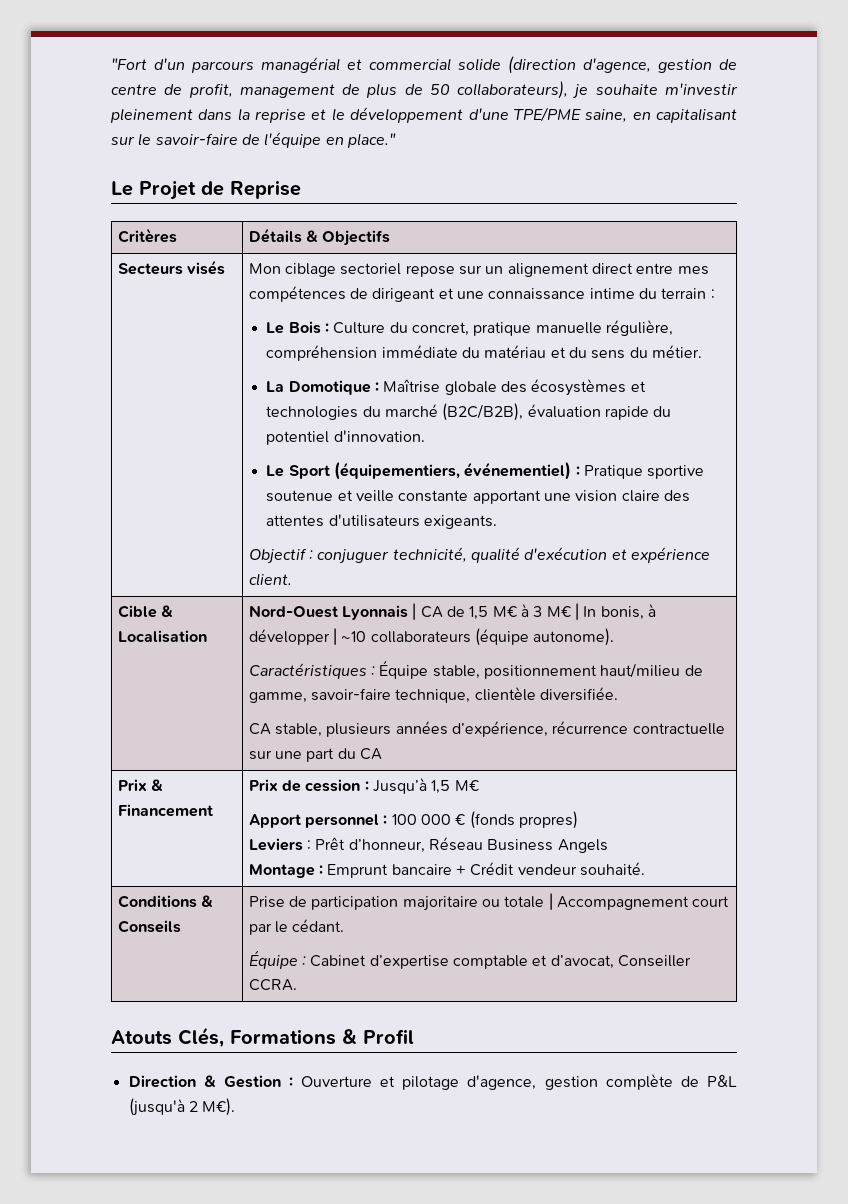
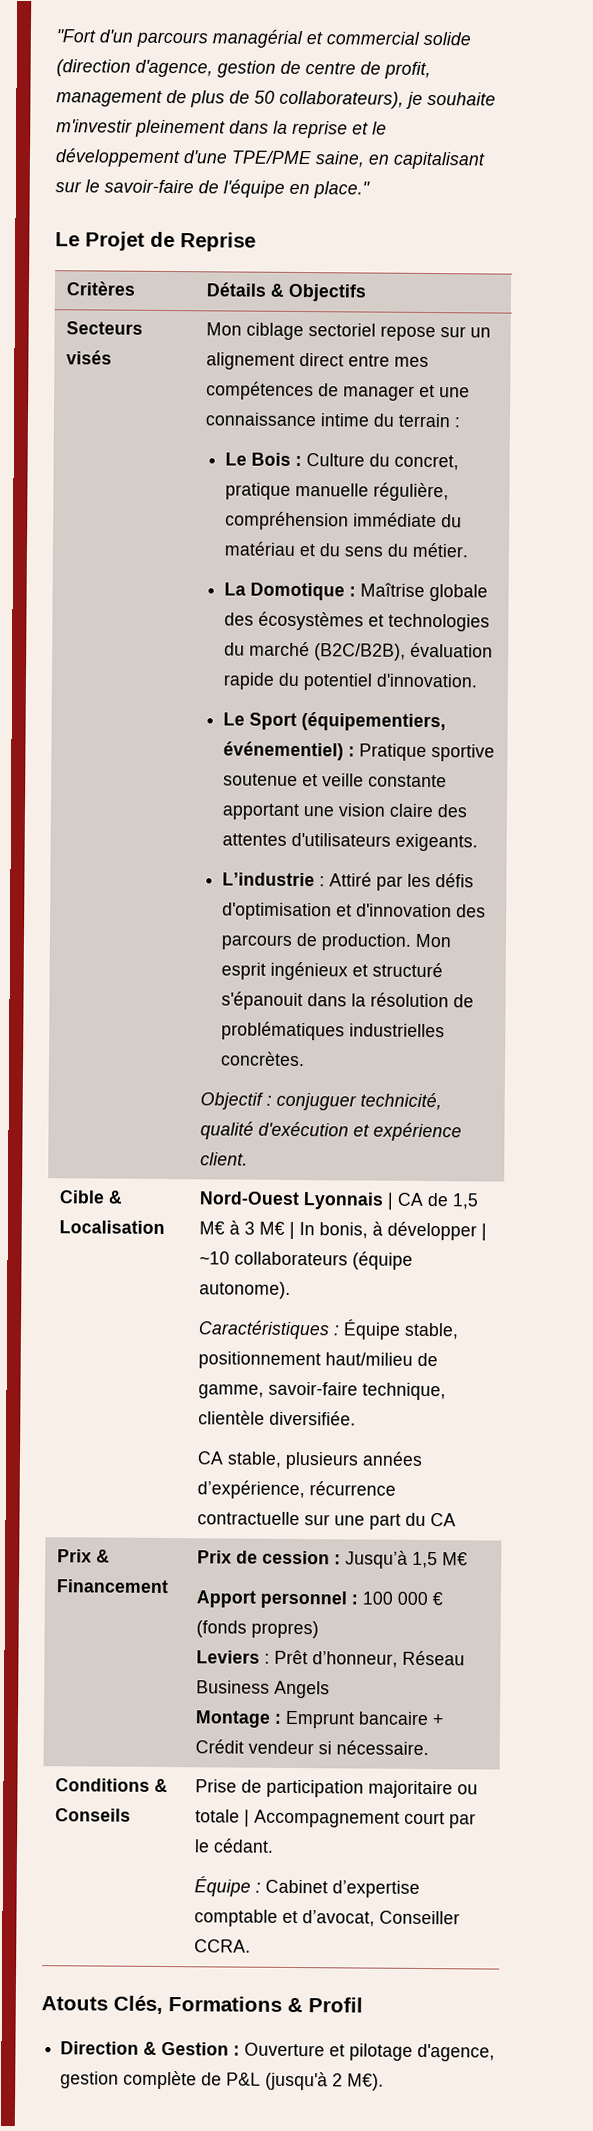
- Mon ciblage sectoriel repose sur un alignement direct entre mes compétences de dirigeant et une connaissance intime du terrain :
+ Mon ciblage sectoriel repose sur un alignement direct entre mes compétences de manager et une connaissance intime du terrain :
+ L’industrie : Attiré par les défis d'optimisation et d'innovation des parcours de production. Mon esprit ingénieux et structuré s'épanouit dans la résolution de problématiques industrielles concrètes.
  Prix & Financement | Prix de cession : Jusqu’à 1,5 M€
  Apport personnel : 100 000 € (fonds propres)
  Leviers : Prêt d’honneur, Réseau Business Angels
- Montage : Emprunt bancaire + Crédit vendeur souhaité.
+ Montage : Emprunt bancaire + Crédit vendeur si nécessaire.

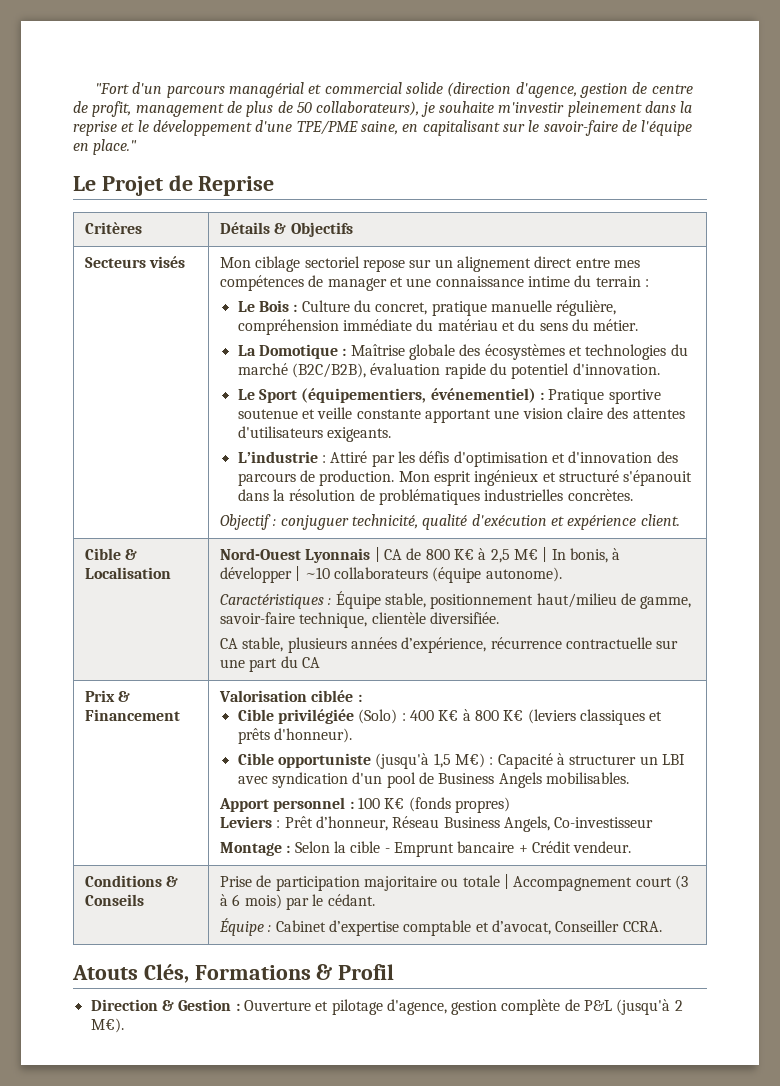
- Nord-Ouest Lyonnais | CA de 1,5 M€ à 3 M€ | In bonis, à développer | ~10 collaborateurs (équipe autonome).
+ Nord-Ouest Lyonnais | CA de 800 K€ à 2,5 M€ | In bonis, à développer | ~10 collaborateurs (équipe autonome).
- Prix de cession : Jusqu’à 1,5 M€
+ Valorisation ciblée :
+ Cible privilégiée (Solo) : 400 K€ à 800 K€ (leviers classiques et prêts d'honneur).
+ Cible opportuniste (jusqu'à 1,5 M€) : Capacité à structurer un LBI avec syndication d'un pool de Business Angels mobilisables.
- Apport personnel : 100 000 € (fonds propres)
+ Apport personnel : 100 K€ (fonds propres)
- Leviers : Prêt d’honneur, Réseau Business Angels
+ Leviers : Prêt d’honneur, Réseau Business Angels, Co-investisseur
- Montage : Emprunt bancaire + Crédit vendeur si nécessaire.
+ Montage : Selon la cible - Emprunt bancaire + Crédit vendeur.
- Conditions & Conseils | Prise de participation majoritaire ou totale | Accompagnement court par le cédant.
+ Conditions & Conseils | Prise de participation majoritaire ou totale | Accompagnement court (3 à 6 mois) par le cédant.

